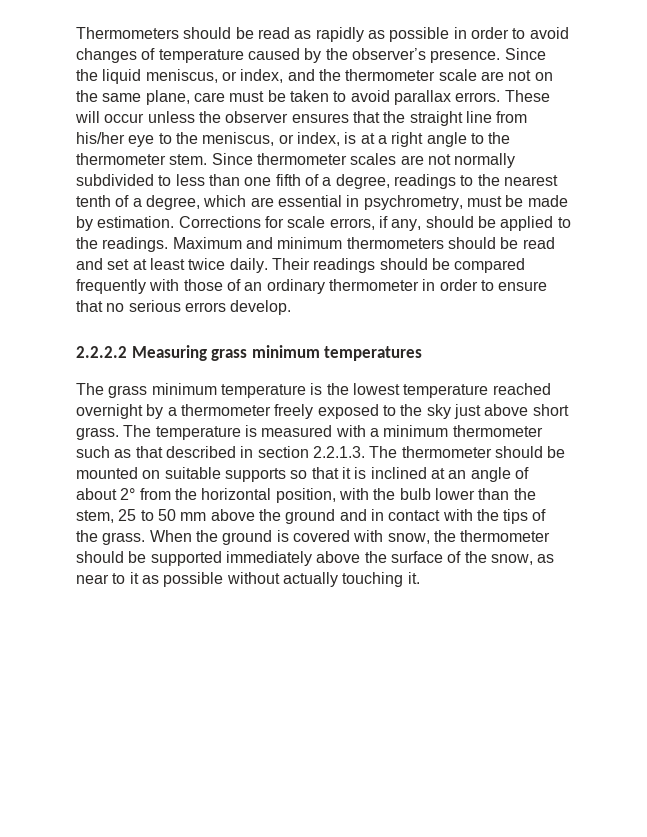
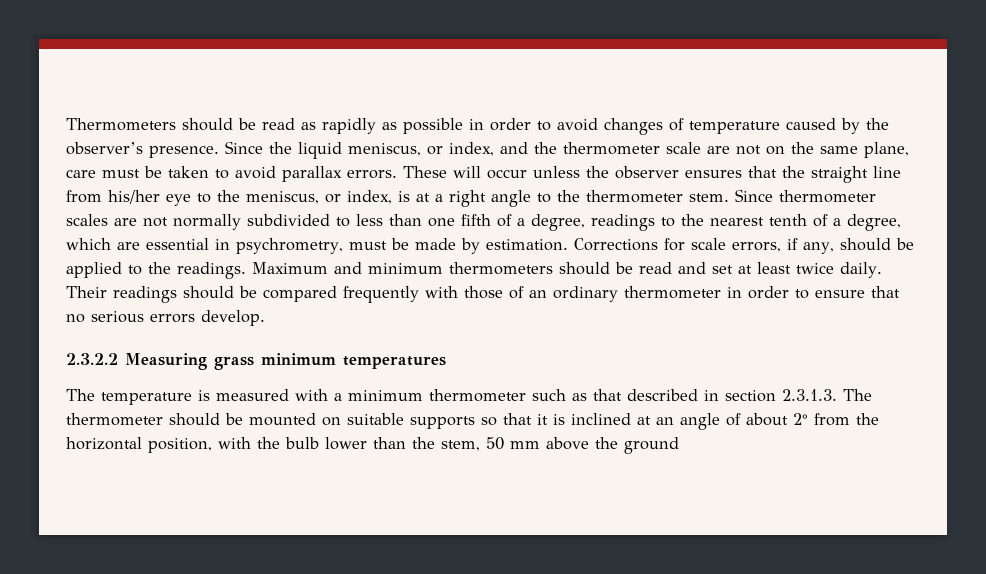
- 2.2.2.2 Measuring grass minimum temperatures
+ 2.3.2.2 Measuring grass minimum temperatures
- The grass minimum temperature is the lowest temperature reached overnight by a thermometer freely exposed to the sky just above short grass. The temperature is measured with a minimum thermometer such as that described in section 2.2.1.3. The thermometer should be mounted on suitable supports so that it is inclined at an angle of about 2° from the horizontal position, with the bulb lower than the stem, 25 to 50 mm above the ground and in contact with the tips of the grass. When the ground is covered with snow, the thermometer should be supported immediately above the surface of the snow, as near to it as possible without actually touching it.
+ The temperature is measured with a minimum thermometer such as that described in section 2.3.1.3. The thermometer should be mounted on suitable supports so that it is inclined at an angle of about 2° from the horizontal position, with the bulb lower than the stem, 50 mm above the ground

